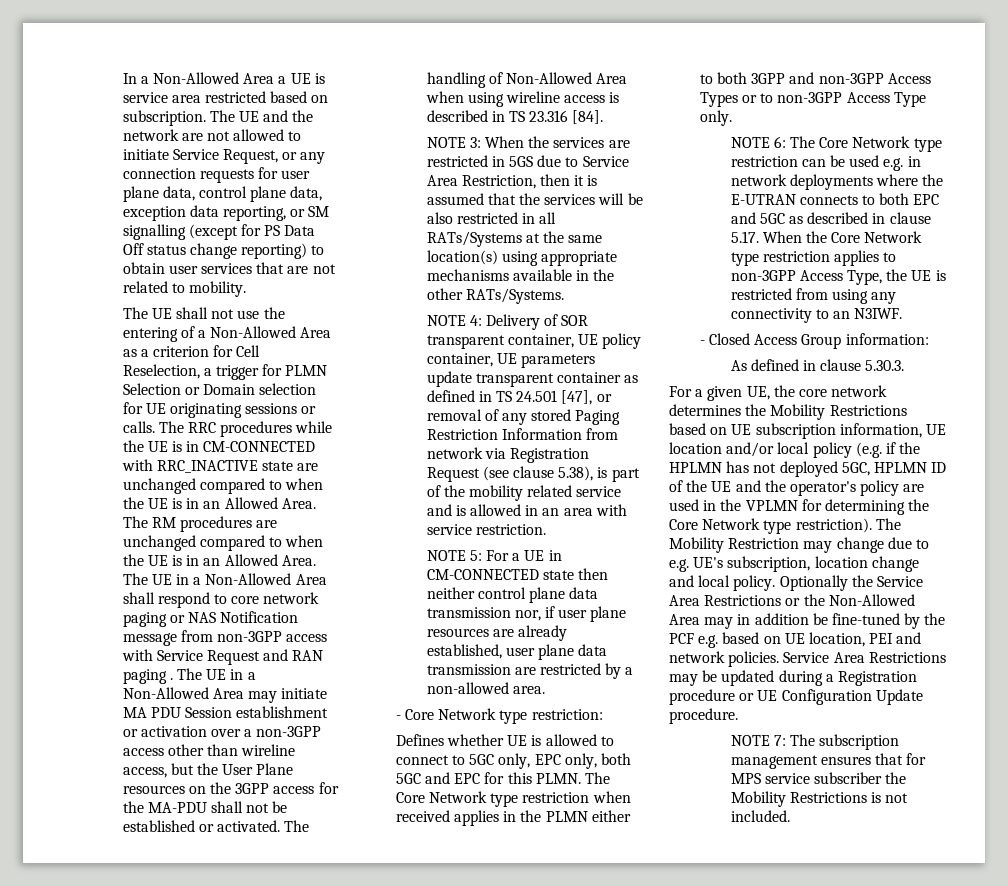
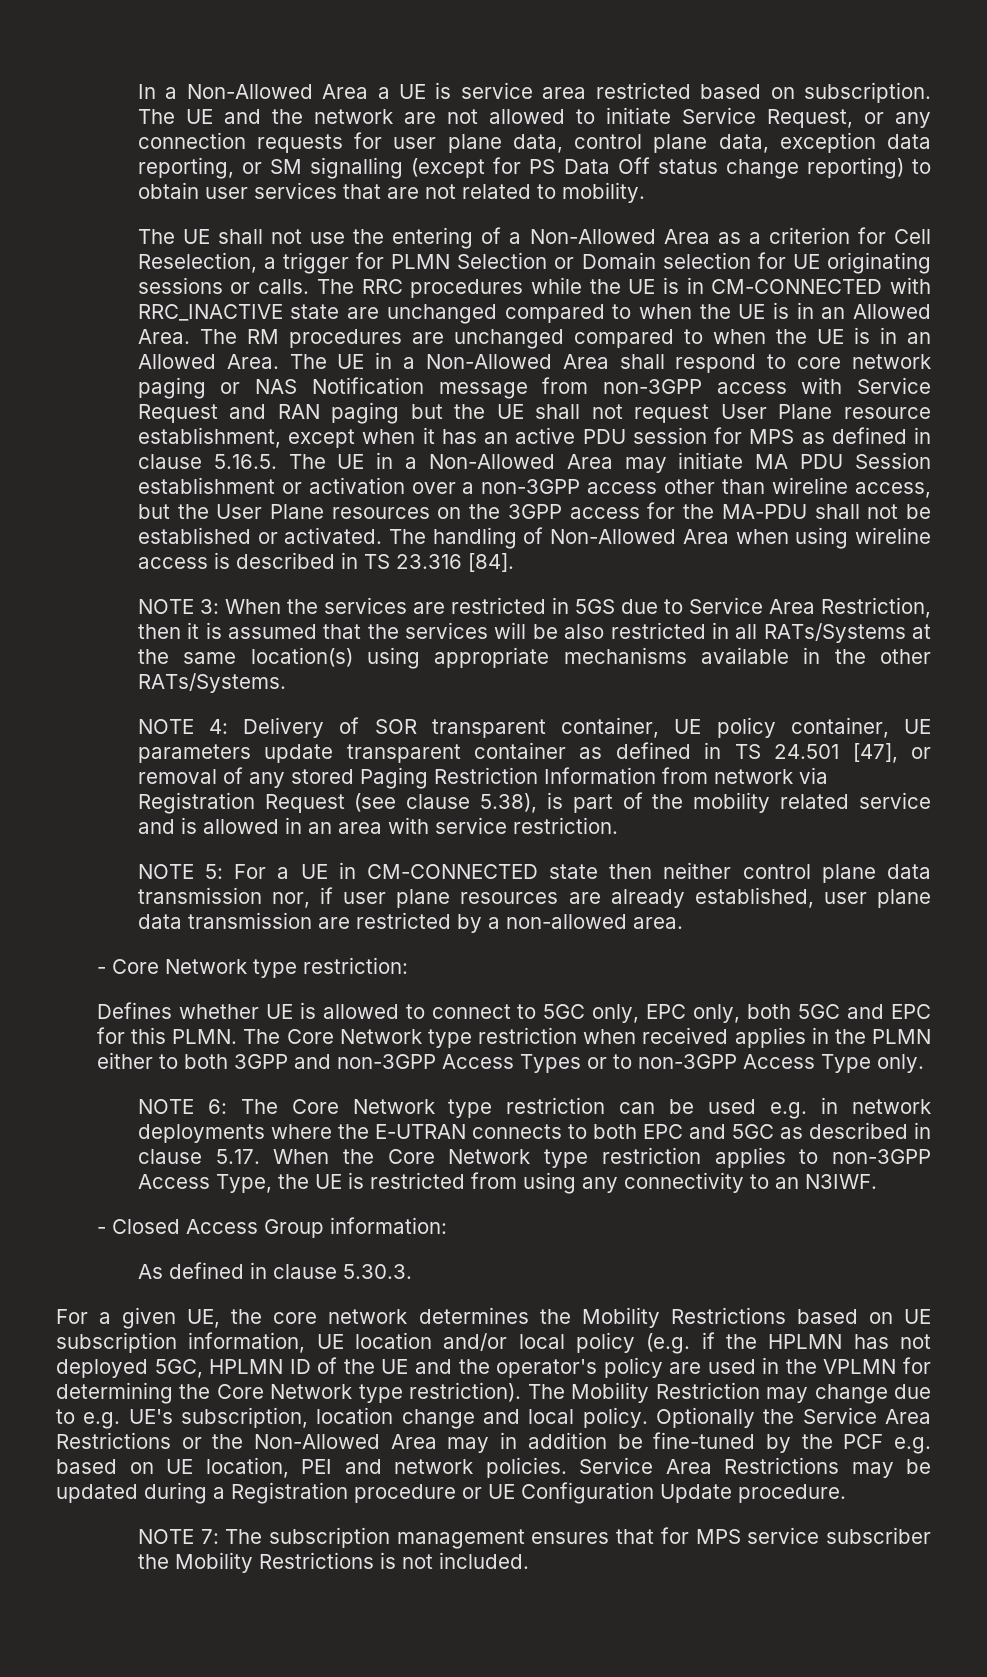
- The UE in a Non-Allowed Area shall respond to core network paging or NAS Notification message from non-3GPP access with Service Request and RAN paging . The UE in a Non-Allowed Area may initiate MA PDU Session establishment or activation over a non-3GPP access other than wireline access, but the User Plane resources on the 3GPP access for the MA-PDU shall not be established or activated.
+ The UE in a Non-Allowed Area shall respond to core network paging or NAS Notification message from non-3GPP access with Service Request and RAN paging but the UE shall not request User Plane resource establishment, except when it has an active PDU session for MPS as defined in clause 5.16.5. The UE in a Non-Allowed Area may initiate MA PDU Session establishment or activation over a non-3GPP access other than wireline access, but the User Plane resources on the 3GPP access for the MA-PDU shall not be established or activated.

